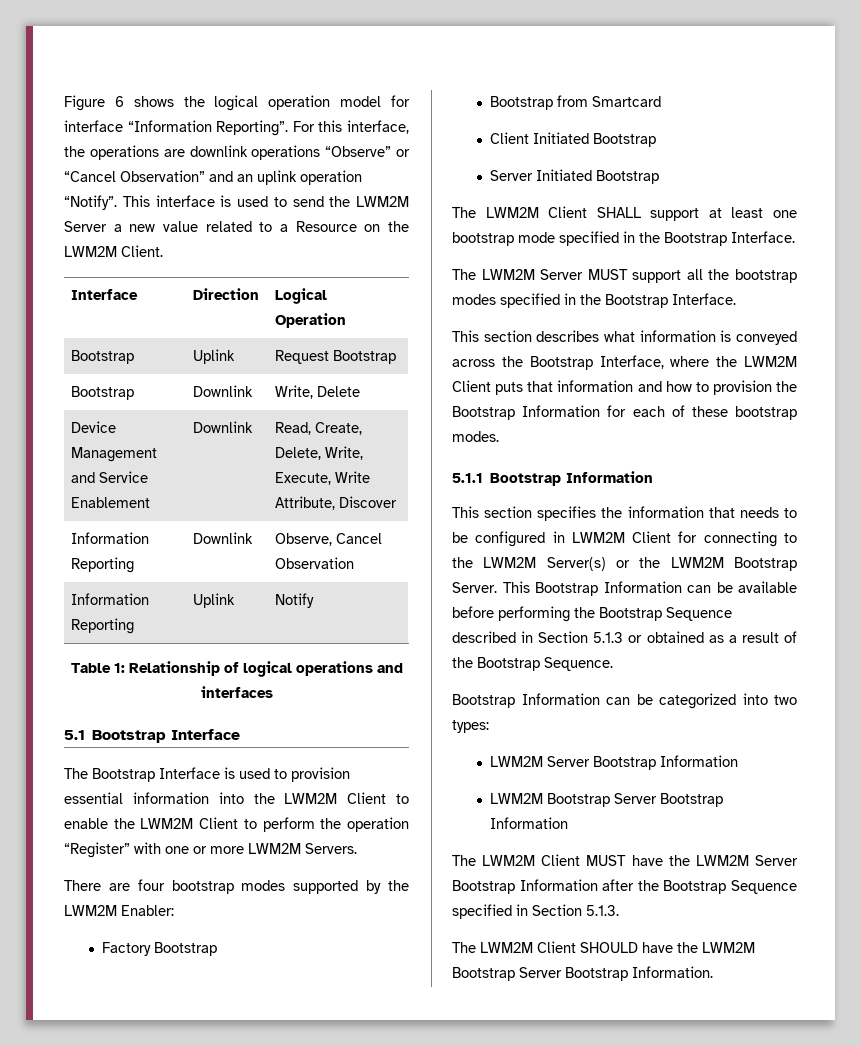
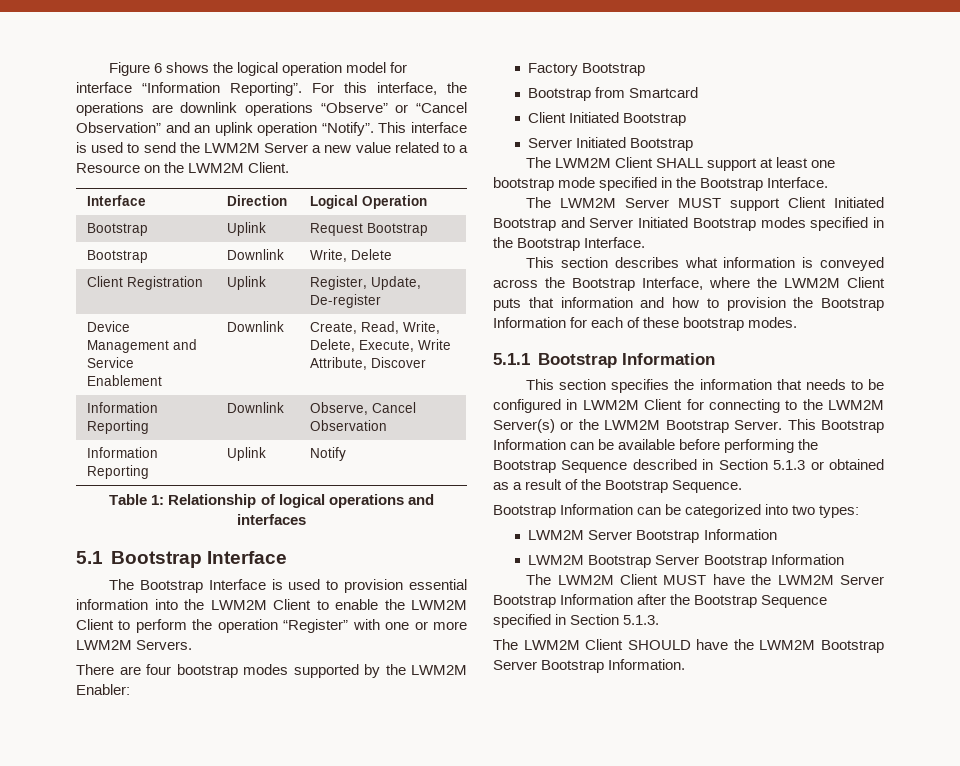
+ Client Registration | Uplink | Register, Update, De-register
- Device Management and Service Enablement | Downlink | Read, Create, Delete, Write, Execute, Write Attribute, Discover
+ Device Management and Service Enablement | Downlink | Create, Read, Write, Delete, Execute, Write Attribute, Discover
- The LWM2M Server MUST support all the bootstrap modes specified in the Bootstrap Interface.
+ The LWM2M Server MUST support Client Initiated Bootstrap and Server Initiated Bootstrap modes specified in the Bootstrap Interface.

